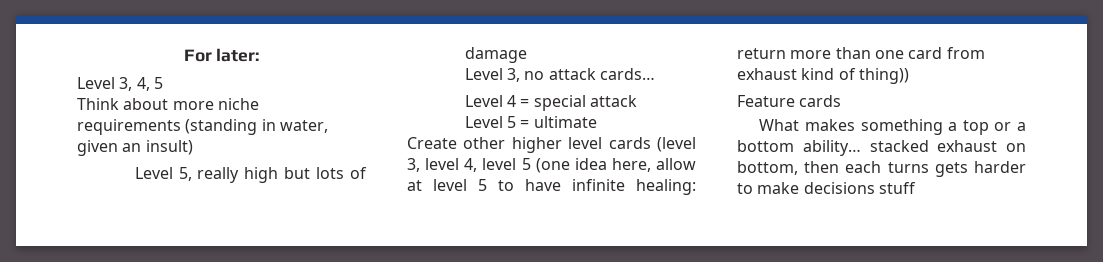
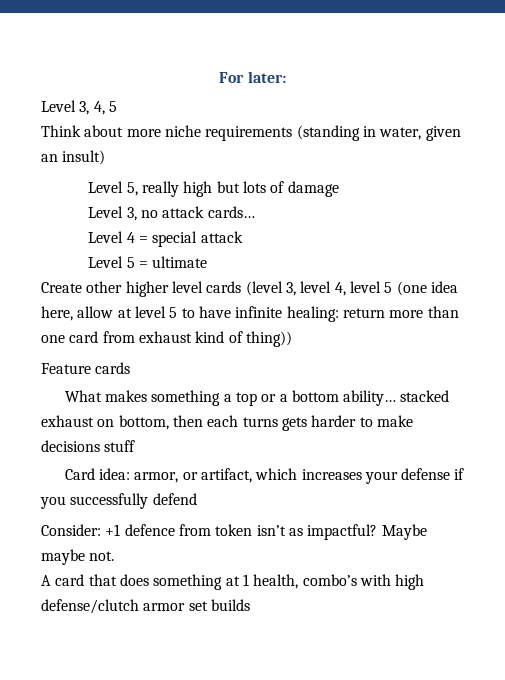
+ Card idea: armor, or artifact, which increases your defense if you successfully defend
+ Consider: +1 defence from token isn’t as impactful? Maybe maybe not.
+ A card that does something at 1 health, combo’s with high defense/clutch armor set builds

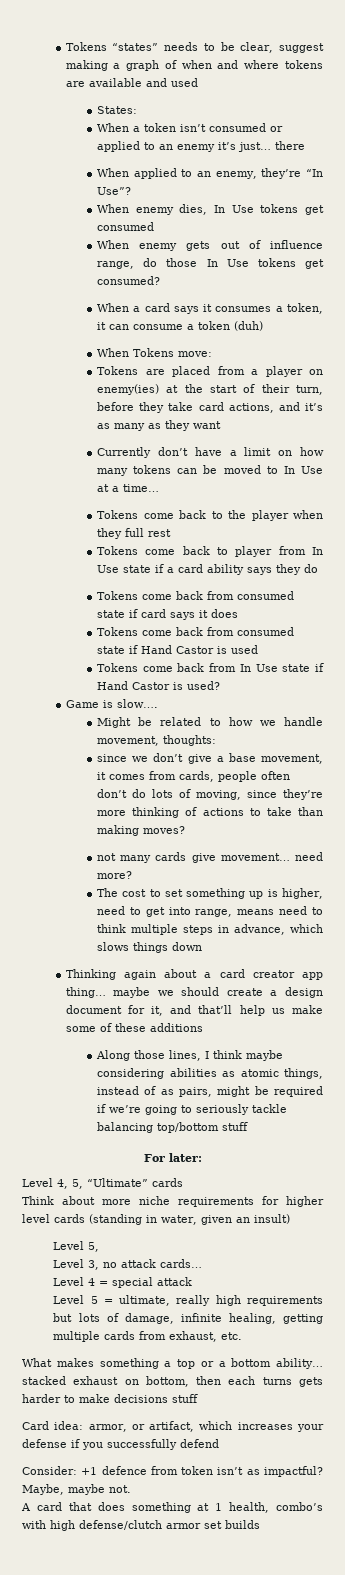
+ Tokens “states” needs to be clear, suggest making a graph of when and where tokens are available and used
+ States:
+ When a token isn’t consumed or applied to an enemy it’s just… there
+ When applied to an enemy, they’re “In Use”?
+ When enemy dies, In Use tokens get consumed
+ When enemy gets out of influence range, do those In Use tokens get consumed?
+ When a card says it consumes a token, it can consume a token (duh)
+ When Tokens move:
+ Tokens are placed from a player on enemy(ies) at the start of their turn, before they take card actions, and it’s as many as they want
+ Currently don’t have a limit on how many tokens can be moved to In Use at a time…
+ Tokens come back to the player when they full rest
+ Tokens come back to player from In Use state if a card ability says they do
+ Tokens come back from consumed state if card says it does
+ Tokens come back from consumed state if Hand Castor is used
+ Tokens come back from In Use state if Hand Castor is used?
+ Game is slow….
+ Might be related to how we handle movement, thoughts:
+ since we don’t give a base movement, it comes from cards, people often don’t do lots of moving, since they’re more thinking of actions to take than making moves?
+ not many cards give movement… need more?
+ The cost to set something up is higher, need to get into range, means need to think multiple steps in advance, which slows things down
+ Thinking again about a card creator app thing… maybe we should create a design document for it, and that’ll help us make some of these additions
+ Along those lines, I think maybe considering abilities as atomic things, instead of as pairs, might be required if we’re going to seriously tackle balancing top/bottom stuff
- Level 3, 4, 5
+ Level 4, 5, “Ultimate” cards
- Think about more niche requirements (standing in water, given an insult)
+ Think about more niche requirements for higher level cards (standing in water, given an insult)
- Level 5, really high but lots of damage
+ Level 5,
- Level 5 = ultimate
- Create other higher level cards (level 3, level 4, level 5 (one idea here, allow at level 5 to have infinite healing: return more than one card from exhaust kind of thing))
- Feature cards
+ Level 5 = ultimate, really high requirements but lots of damage, infinite healing, getting multiple cards from exhaust, etc.
- Maybe maybe not.
+ Maybe, maybe not.

